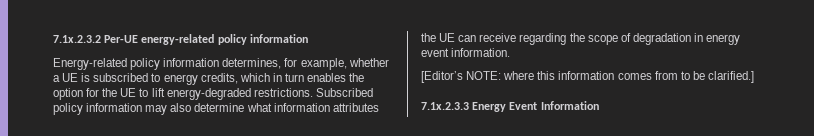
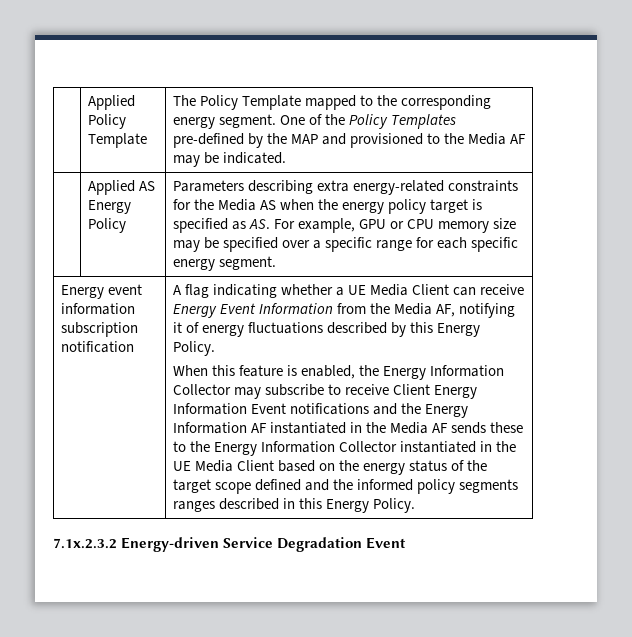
- 7.1x.2.3.2 Per-UE energy-related policy information
- Energy-related policy information determines, for example, whether a UE is subscribed to energy credits, which in turn enables the option for the UE to lift energy-degraded restrictions. Subscribed policy information may also determine what information attributes the UE can receive regarding the scope of degradation in energy event information.
- [Editor’s NOTE: where this information comes from to be clarified.]
- 7.1x.2.3.3 Energy Event Information
+ | Applied Policy Template | The Policy Template mapped to the corresponding energy segment. One of the Policy Templates pre-defined by the MAP and provisioned to the Media AF may be indicated.
+ | Applied AS Energy Policy | Parameters describing extra energy-related constraints for the Media AS when the energy policy target is specified as AS. For example, GPU or CPU memory size may be specified over a specific range for each specific energy segment.
+ Energy event information subscription notification | A flag indicating whether a UE Media Client can receive Energy Event Information from the Media AF, notifying it of energy fluctuations described by this Energy Policy.
+ When this feature is enabled, the Energy Information Collector may subscribe to receive Client Energy Information Event notifications and the Energy Information AF instantiated in the Media AF sends these to the Energy Information Collector instantiated in the UE Media Client based on the energy status of the target scope defined and the informed policy segments ranges described in this Energy Policy.
+ 7.1x.2.3.2 Energy-driven Service Degradation Event

